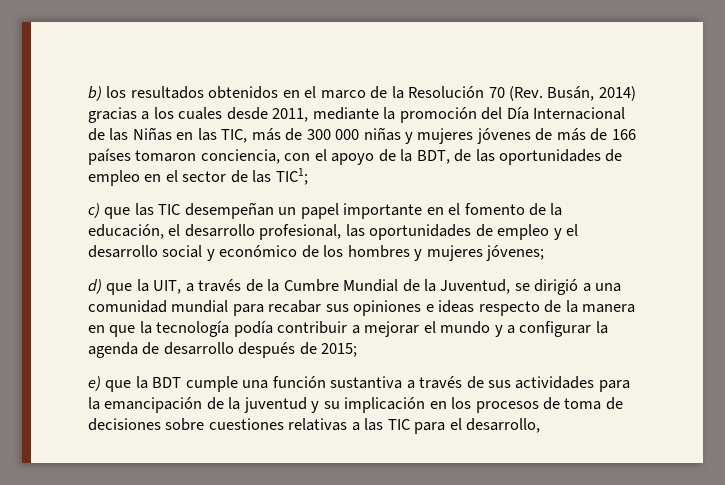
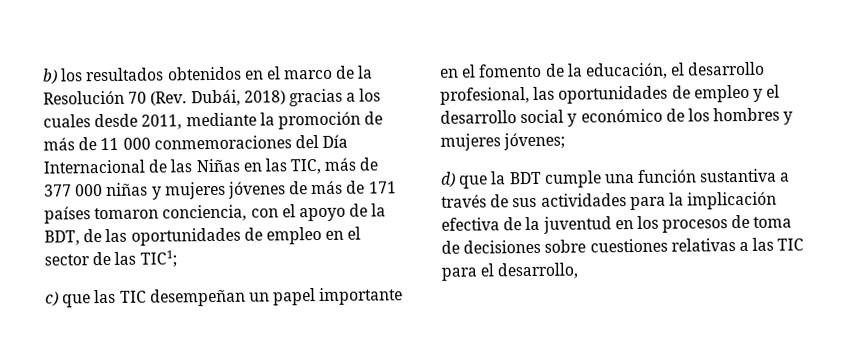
- b) los resultados obtenidos en el marco de la Resolución 70 (Rev. Busán, 2014) gracias a los cuales desde 2011, mediante la promoción del Día Internacional de las Niñas en las TIC, más de 300 000 niñas y mujeres jóvenes de más de 166 países tomaron conciencia, con el apoyo de la BDT, de las oportunidades de empleo en el sector de las TIC1;
+ b) los resultados obtenidos en el marco de la Resolución 70 (Rev. Dubái, 2018) gracias a los cuales desde 2011, mediante la promoción de más de 11 000 conmemoraciones del Día Internacional de las Niñas en las TIC, más de 377 000 niñas y mujeres jóvenes de más de 171 países tomaron conciencia, con el apoyo de la BDT, de las oportunidades de empleo en el sector de las TIC1;
- d) que la UIT, a través de la Cumbre Mundial de la Juventud, se dirigió a una comunidad mundial para recabar sus opiniones e ideas respecto de la manera en que la tecnología podía contribuir a mejorar el mundo y a configurar la agenda de desarrollo después de 2015;
- e) que la BDT cumple una función sustantiva a través de sus actividades para la emancipación de la juventud y su implicación en los procesos de toma de decisiones sobre cuestiones relativas a las TIC para el desarrollo,
+ d) que la BDT cumple una función sustantiva a través de sus actividades para la implicación efectiva de la juventud en los procesos de toma de decisiones sobre cuestiones relativas a las TIC para el desarrollo,

